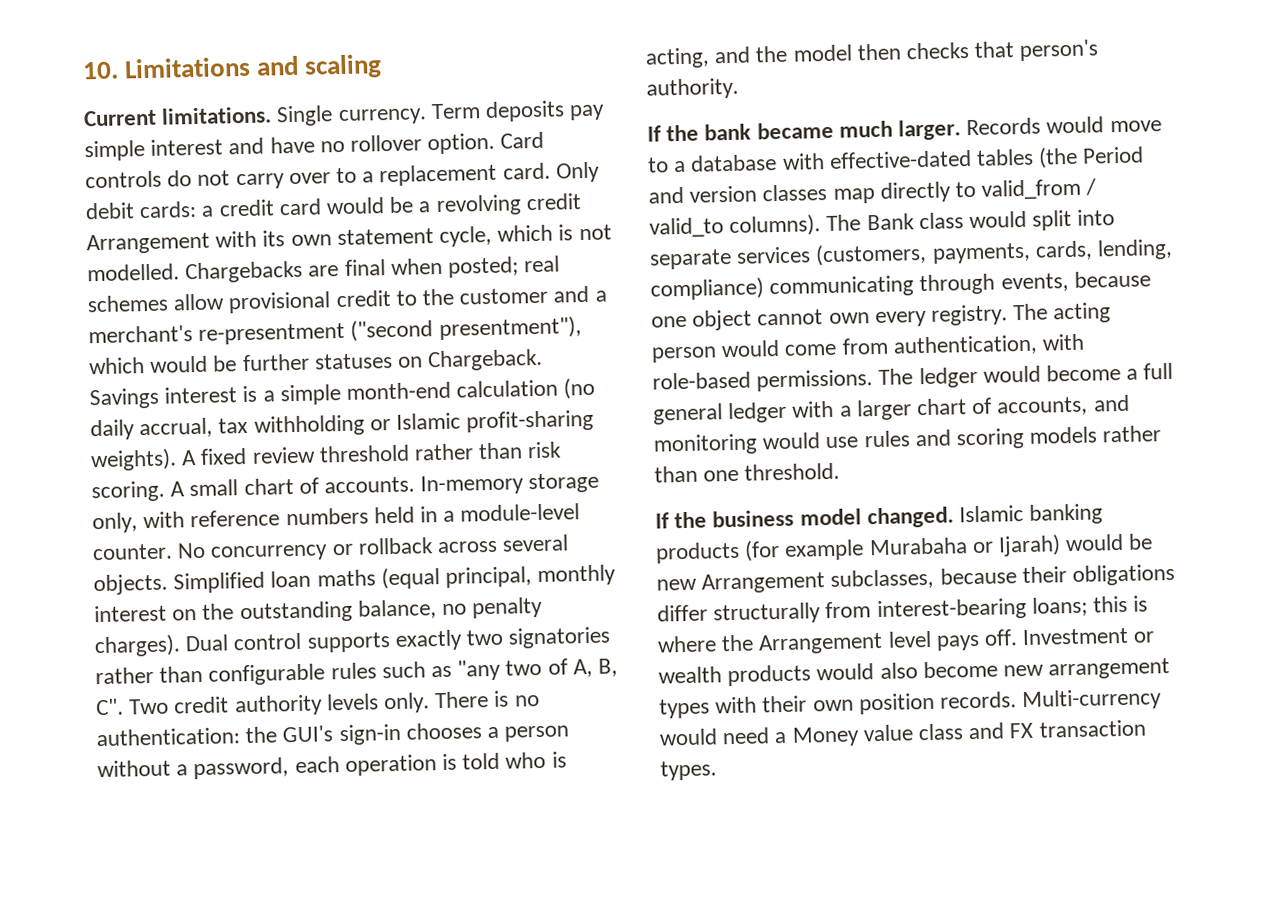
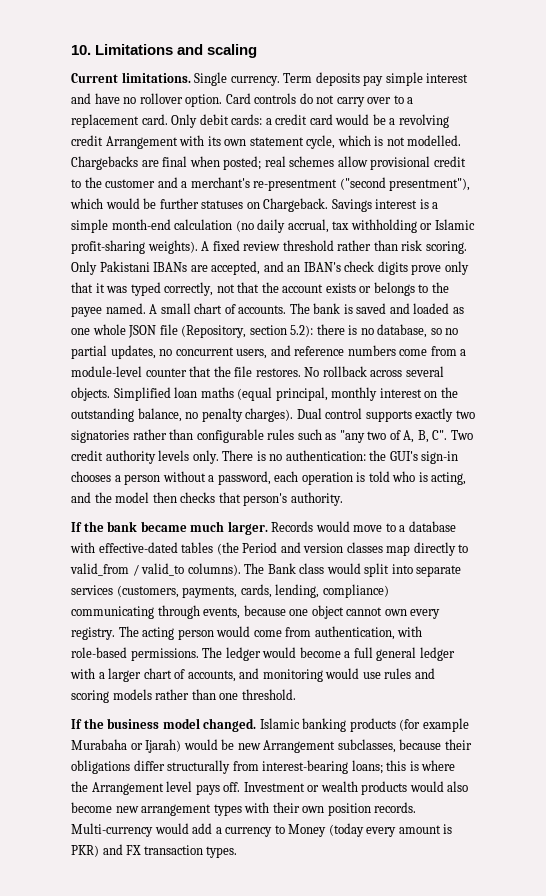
+ Only Pakistani IBANs are accepted, and an IBAN's check digits prove only that it was typed correctly, not that the account exists or belongs to the payee named.
- In-memory storage only, with reference numbers held in a module-level counter. No concurrency or rollback across several objects.
+ The bank is saved and loaded as one whole JSON file (Repository, section 5.2): there is no database, so no partial updates, no concurrent users, and reference numbers come from a module-level counter that the file restores. No rollback across several objects.
- Multi-currency would need a Money value class and FX transaction types.
+ Multi-currency would add a currency to Money (today every amount is PKR) and FX transaction types.

